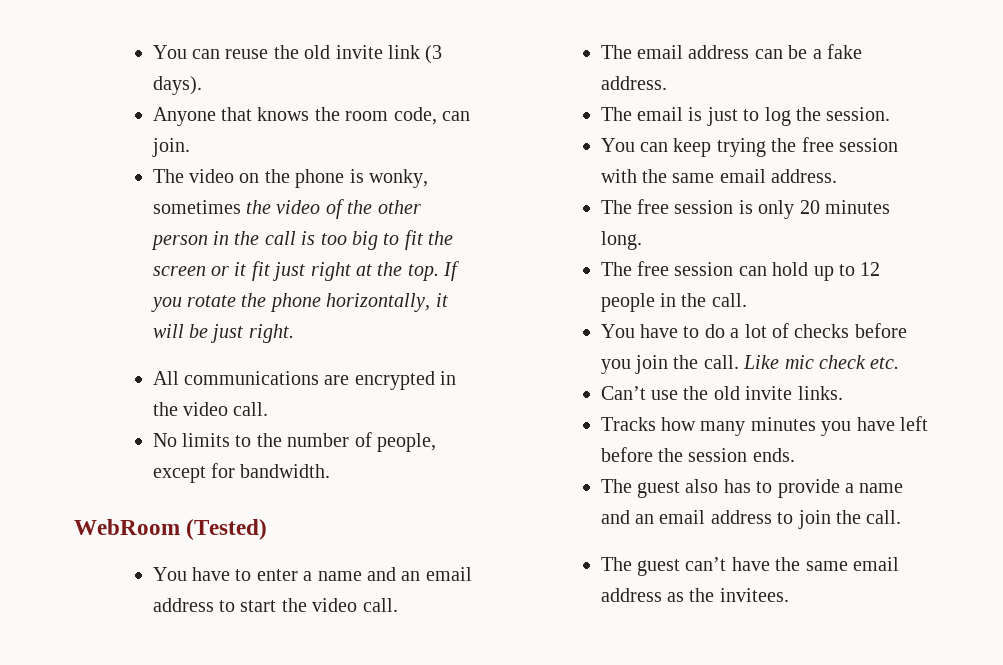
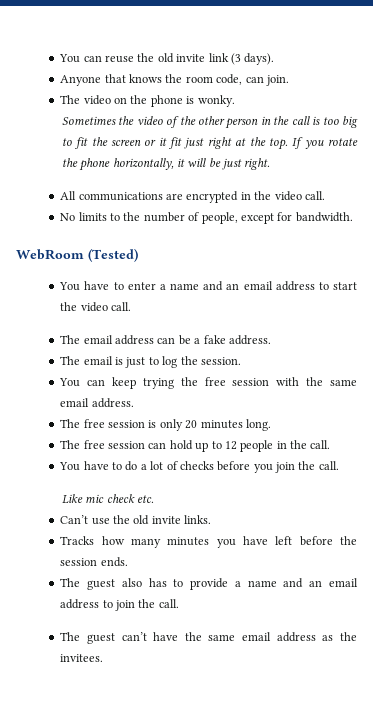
- The video on the phone is wonky, sometimes the video of the other person in the call is too big to fit the screen or it fit just right at the top.
+ The video on the phone is wonky.
+ Sometimes the video of the other person in the call is too big to fit the screen or it fit just right at the top.
- You have to do a lot of checks before you join the call. Like mic check etc.
+ You have to do a lot of checks before you join the call.
+ Like mic check etc.

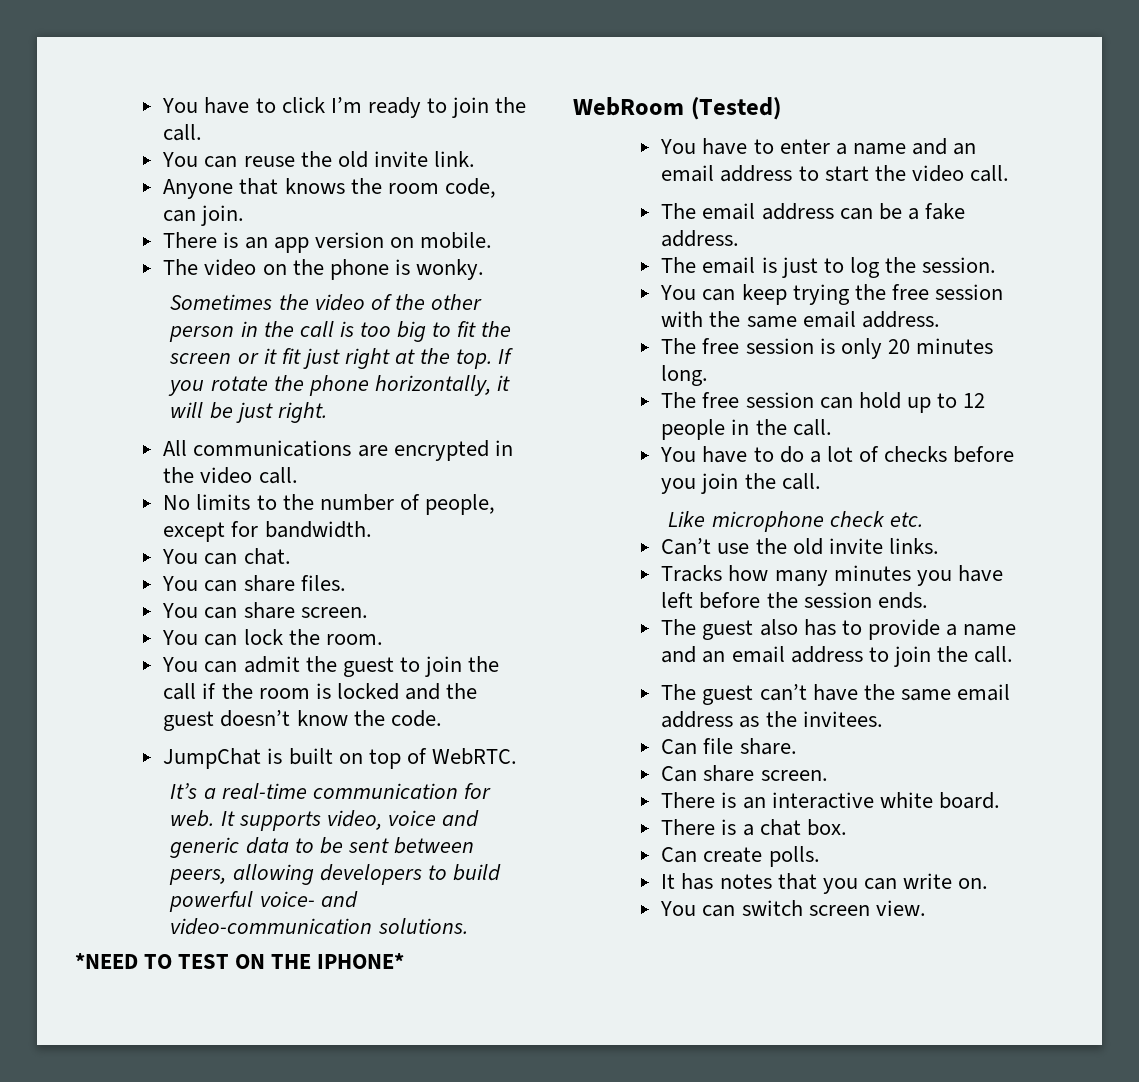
- You can reuse the old invite link (3 days).
+ You have to click I’m ready to join the call.
+ You can reuse the old invite link.
+ There is an app version on mobile.
+ You can chat.
+ You can share files.
+ You can share screen.
+ You can lock the room.
+ You can admit the guest to join the call if the room is locked and the guest doesn’t know the code.
+ JumpChat is built on top of WebRTC.
+ It’s a real-time communication for web. It supports video, voice and generic data to be sent between peers, allowing developers to build powerful voice- and video-communication solutions.
+ *NEED TO TEST ON THE IPHONE*
- Like mic check etc.
+ Like microphone check etc.
+ Can file share.
+ Can share screen.
+ There is an interactive white board.
+ There is a chat box.
+ Can create polls.
+ It has notes that you can write on.
+ You can switch screen view.

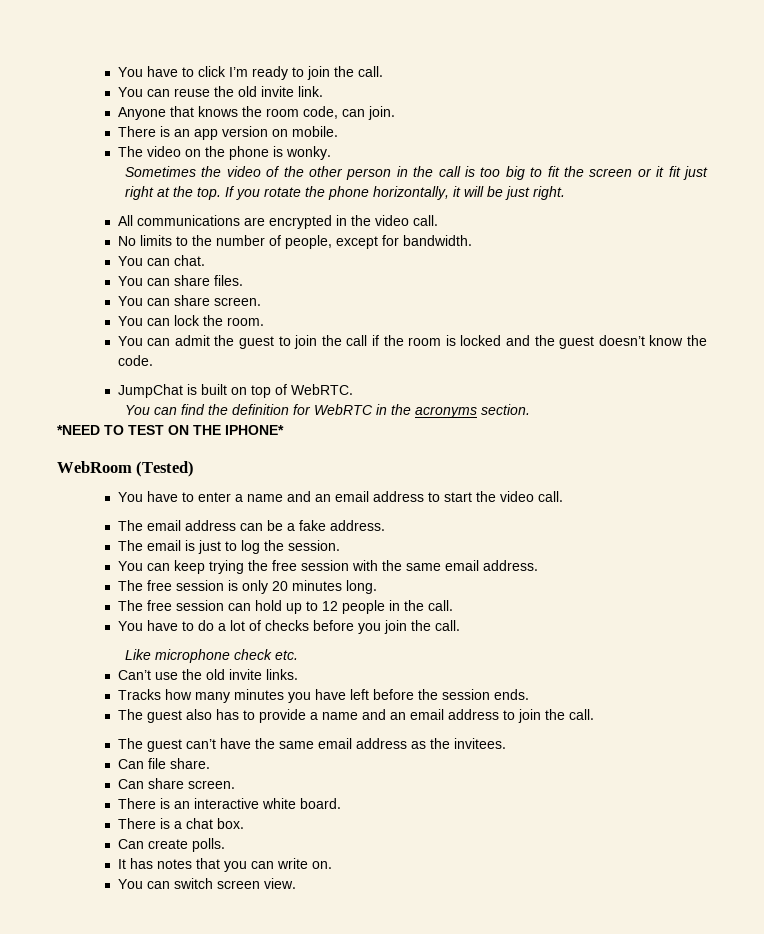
- It’s a real-time communication for web. It supports video, voice and generic data to be sent between peers, allowing developers to build powerful voice- and video-communication solutions.
+ You can find the definition for WebRTC in the acronyms section.

